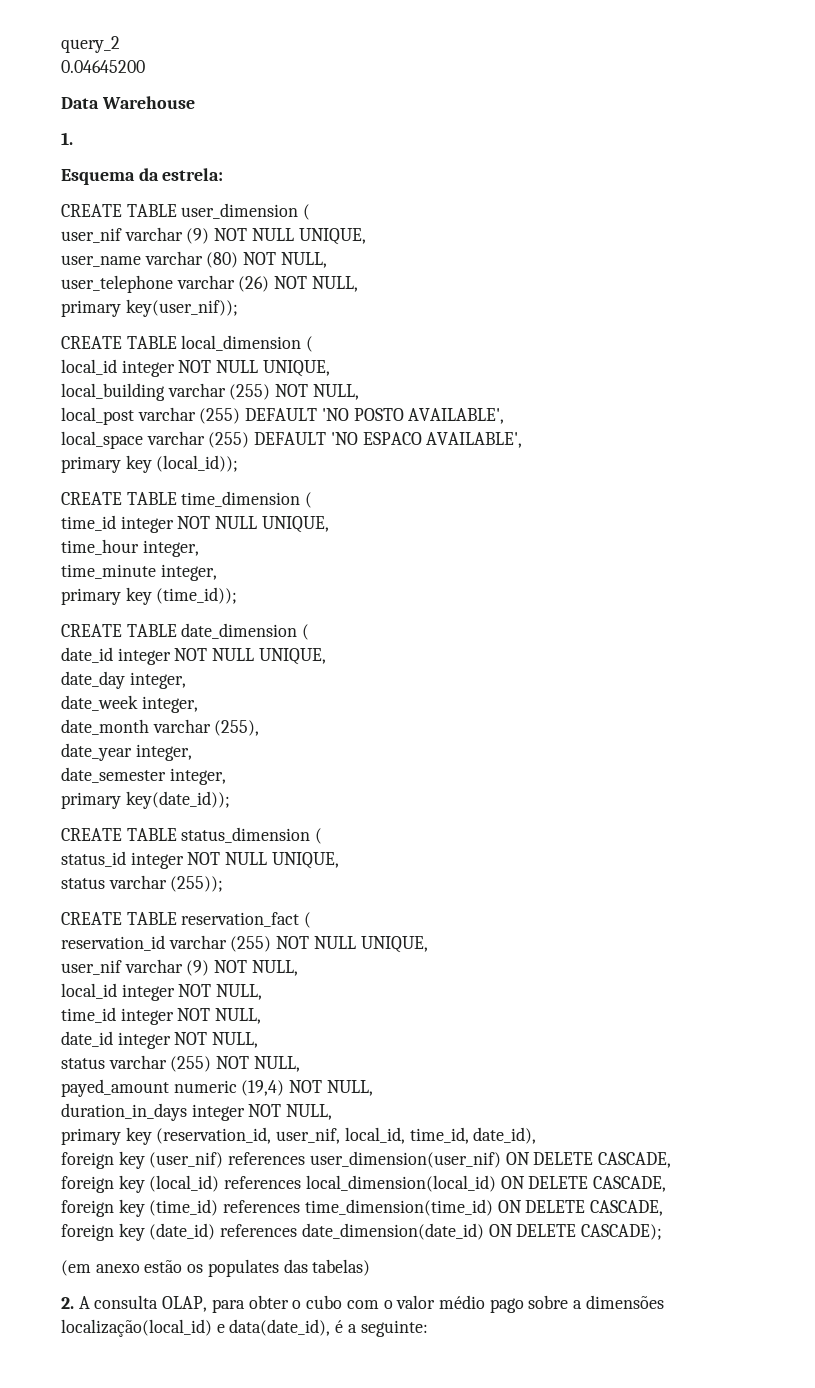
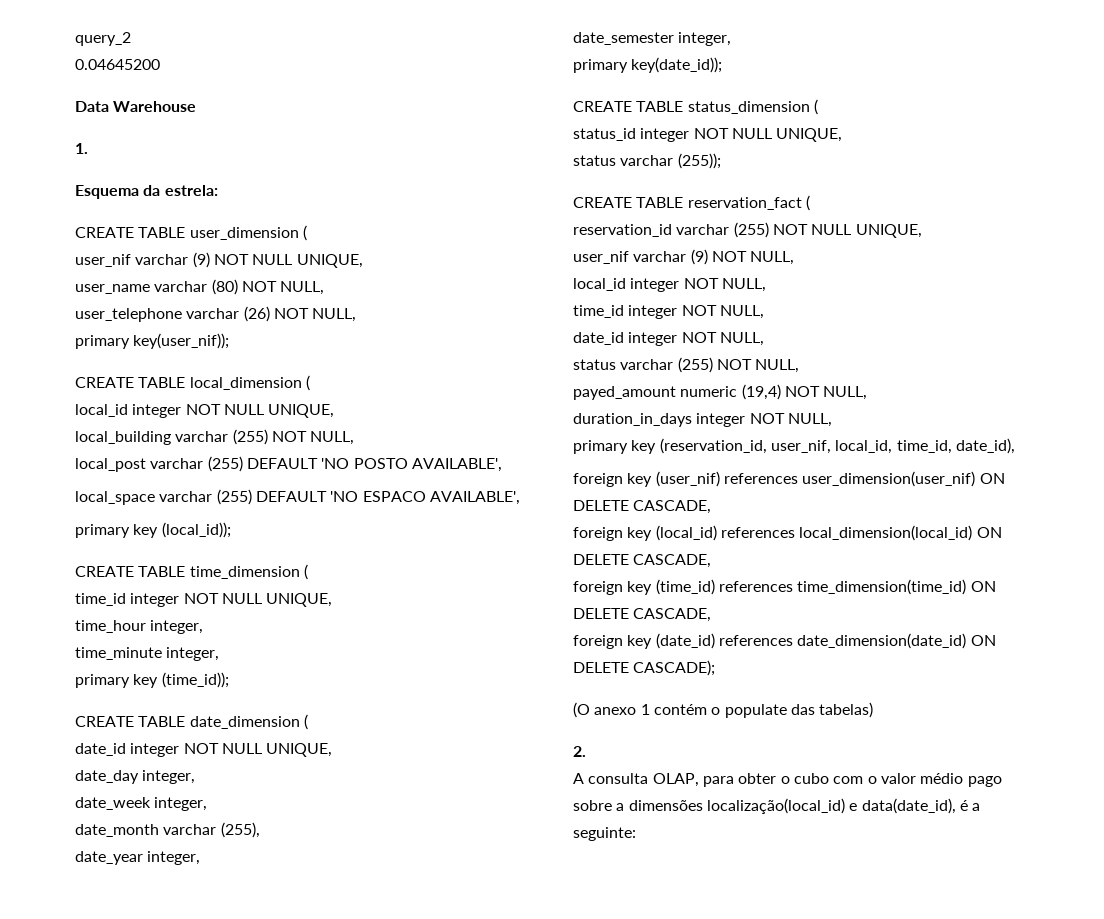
- (em anexo estão os populates das tabelas)
+ (O anexo 1 contém o populate das tabelas)
- 2. A consulta OLAP, para obter o cubo com o valor médio pago sobre a dimensões localização(local_id) e data(date_id), é a seguinte:
+ 2.
+ A consulta OLAP, para obter o cubo com o valor médio pago sobre a dimensões localização(local_id) e data(date_id), é a seguinte:

